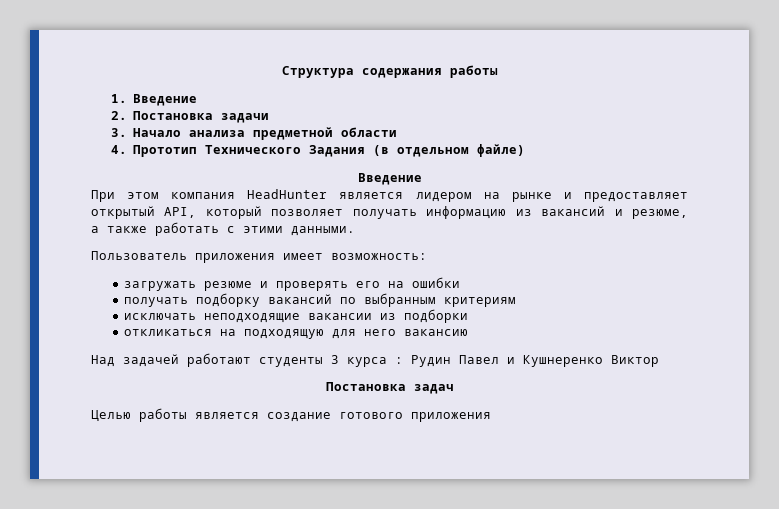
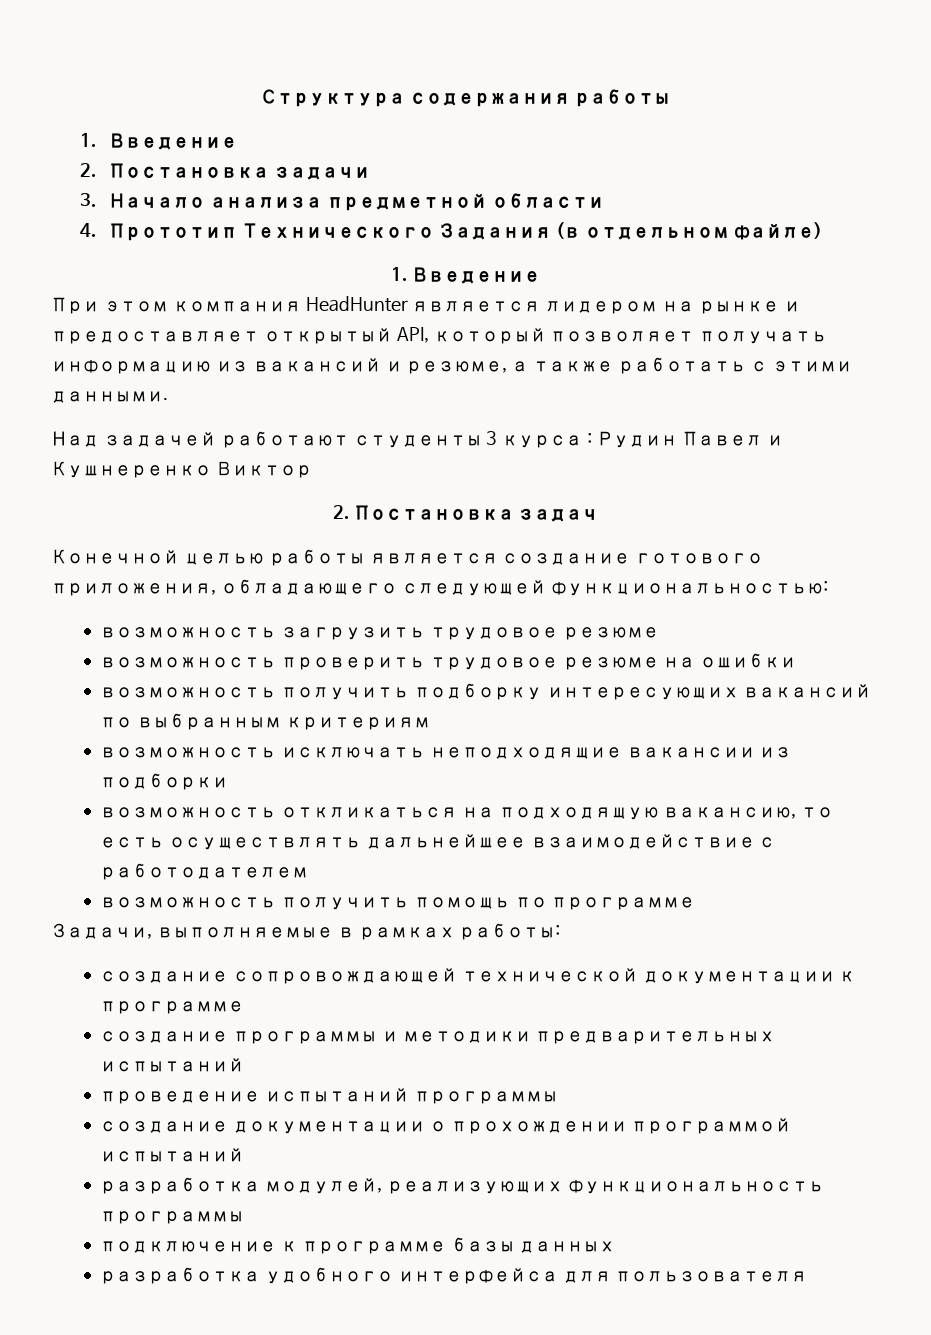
  4. Прототип Технического Задания (в отдельном файле)
- Введение
+ 1. Введение
- Пользователь приложения имеет возможность:
- загружать резюме и проверять его на ошибки
- получать подборку вакансий по выбранным критериям
- исключать неподходящие вакансии из подборки
- откликаться на подходящую для него вакансию
- Постановка задач
+ 2. Постановка задач
- Целью работы является создание готового приложения
+ Конечной целью работы является создание готового приложения, обладающего следующей функциональностью:
+ возможность загрузить трудовое резюме
+ возможность проверить трудовое резюме на ошибки
+ возможность получить подборку интересующих вакансий по выбранным критериям
+ возможность исключать неподходящие вакансии из подборки
+ возможность откликаться на подходящую вакансию, то есть осуществлять дальнейшее взаимодействие с работодателем
+ возможность получить помощь по программе
+ Задачи, выполняемые в рамках работы:
+ создание сопровождающей технической документации к программе
+ создание программы и методики предварительных испытаний
+ проведение испытаний программы
+ создание документации о прохождении программой испытаний
+ разработка модулей, реализующих функциональность программы
+ подключение к программе базы данных
+ разработка удобного интерфейса для пользователя

